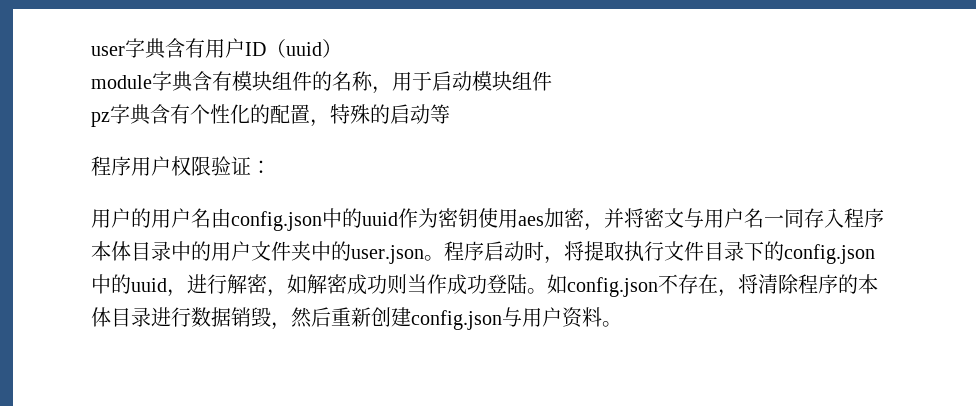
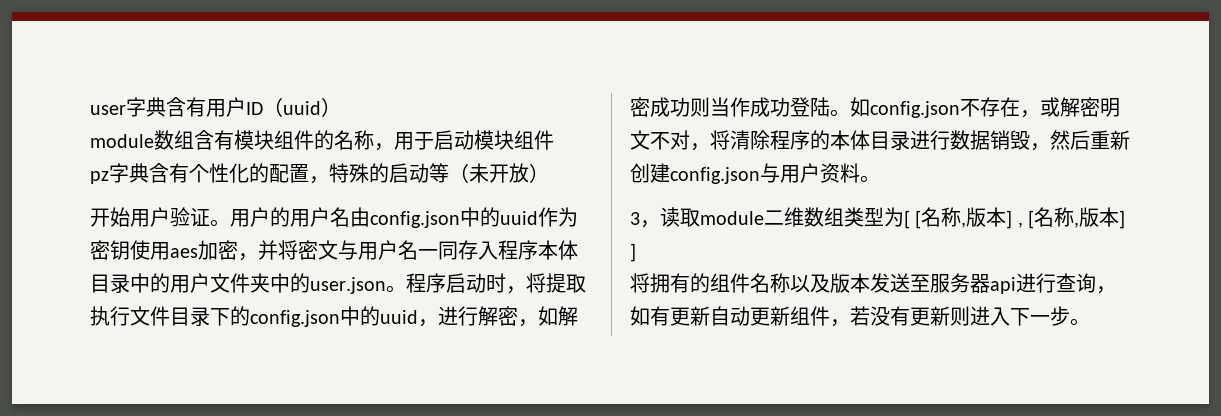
- module字典含有模块组件的名称，用于启动模块组件
+ module数组含有模块组件的名称，用于启动模块组件
- pz字典含有个性化的配置，特殊的启动等
- 程序用户权限验证：
- 用户的用户名由config.json中的uuid作为密钥使用aes加密，并将密文与用户名一同存入程序本体目录中的用户文件夹中的user.json。
+ pz字典含有个性化的配置，特殊的启动等（未开放）
+ 开始用户验证。用户的用户名由config.json中的uuid作为密钥使用aes加密，并将密文与用户名一同存入程序本体目录中的用户文件夹中的user.json。
- 如config.json不存在，将清除程序的本体目录进行数据销毁，然后重新创建config.json与用户资料。
+ 如config.json不存在，或解密明文不对，将清除程序的本体目录进行数据销毁，然后重新创建config.json与用户资料。
+ 3，读取module二维数组类型为[ [名称,版本] , [名称,版本] ]
+ 将拥有的组件名称以及版本发送至服务器api进行查询，如有更新自动更新组件，若没有更新则进入下一步。

